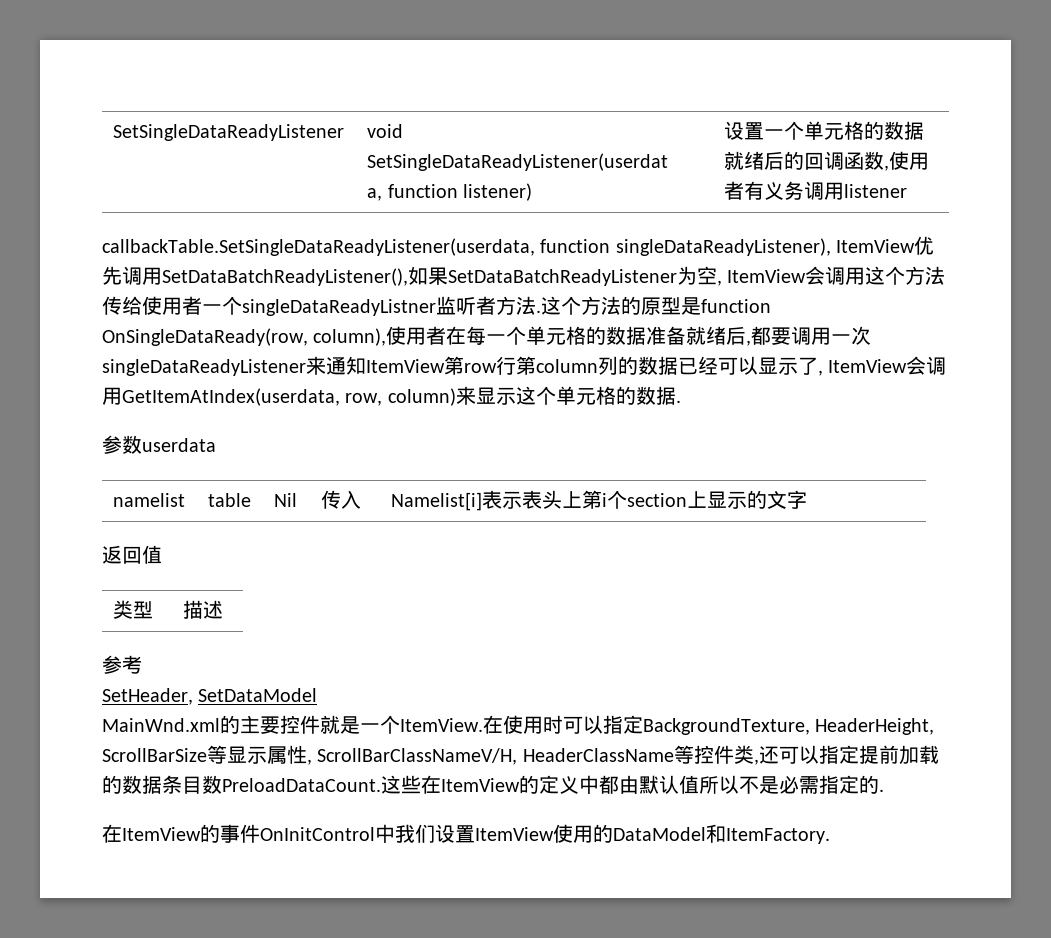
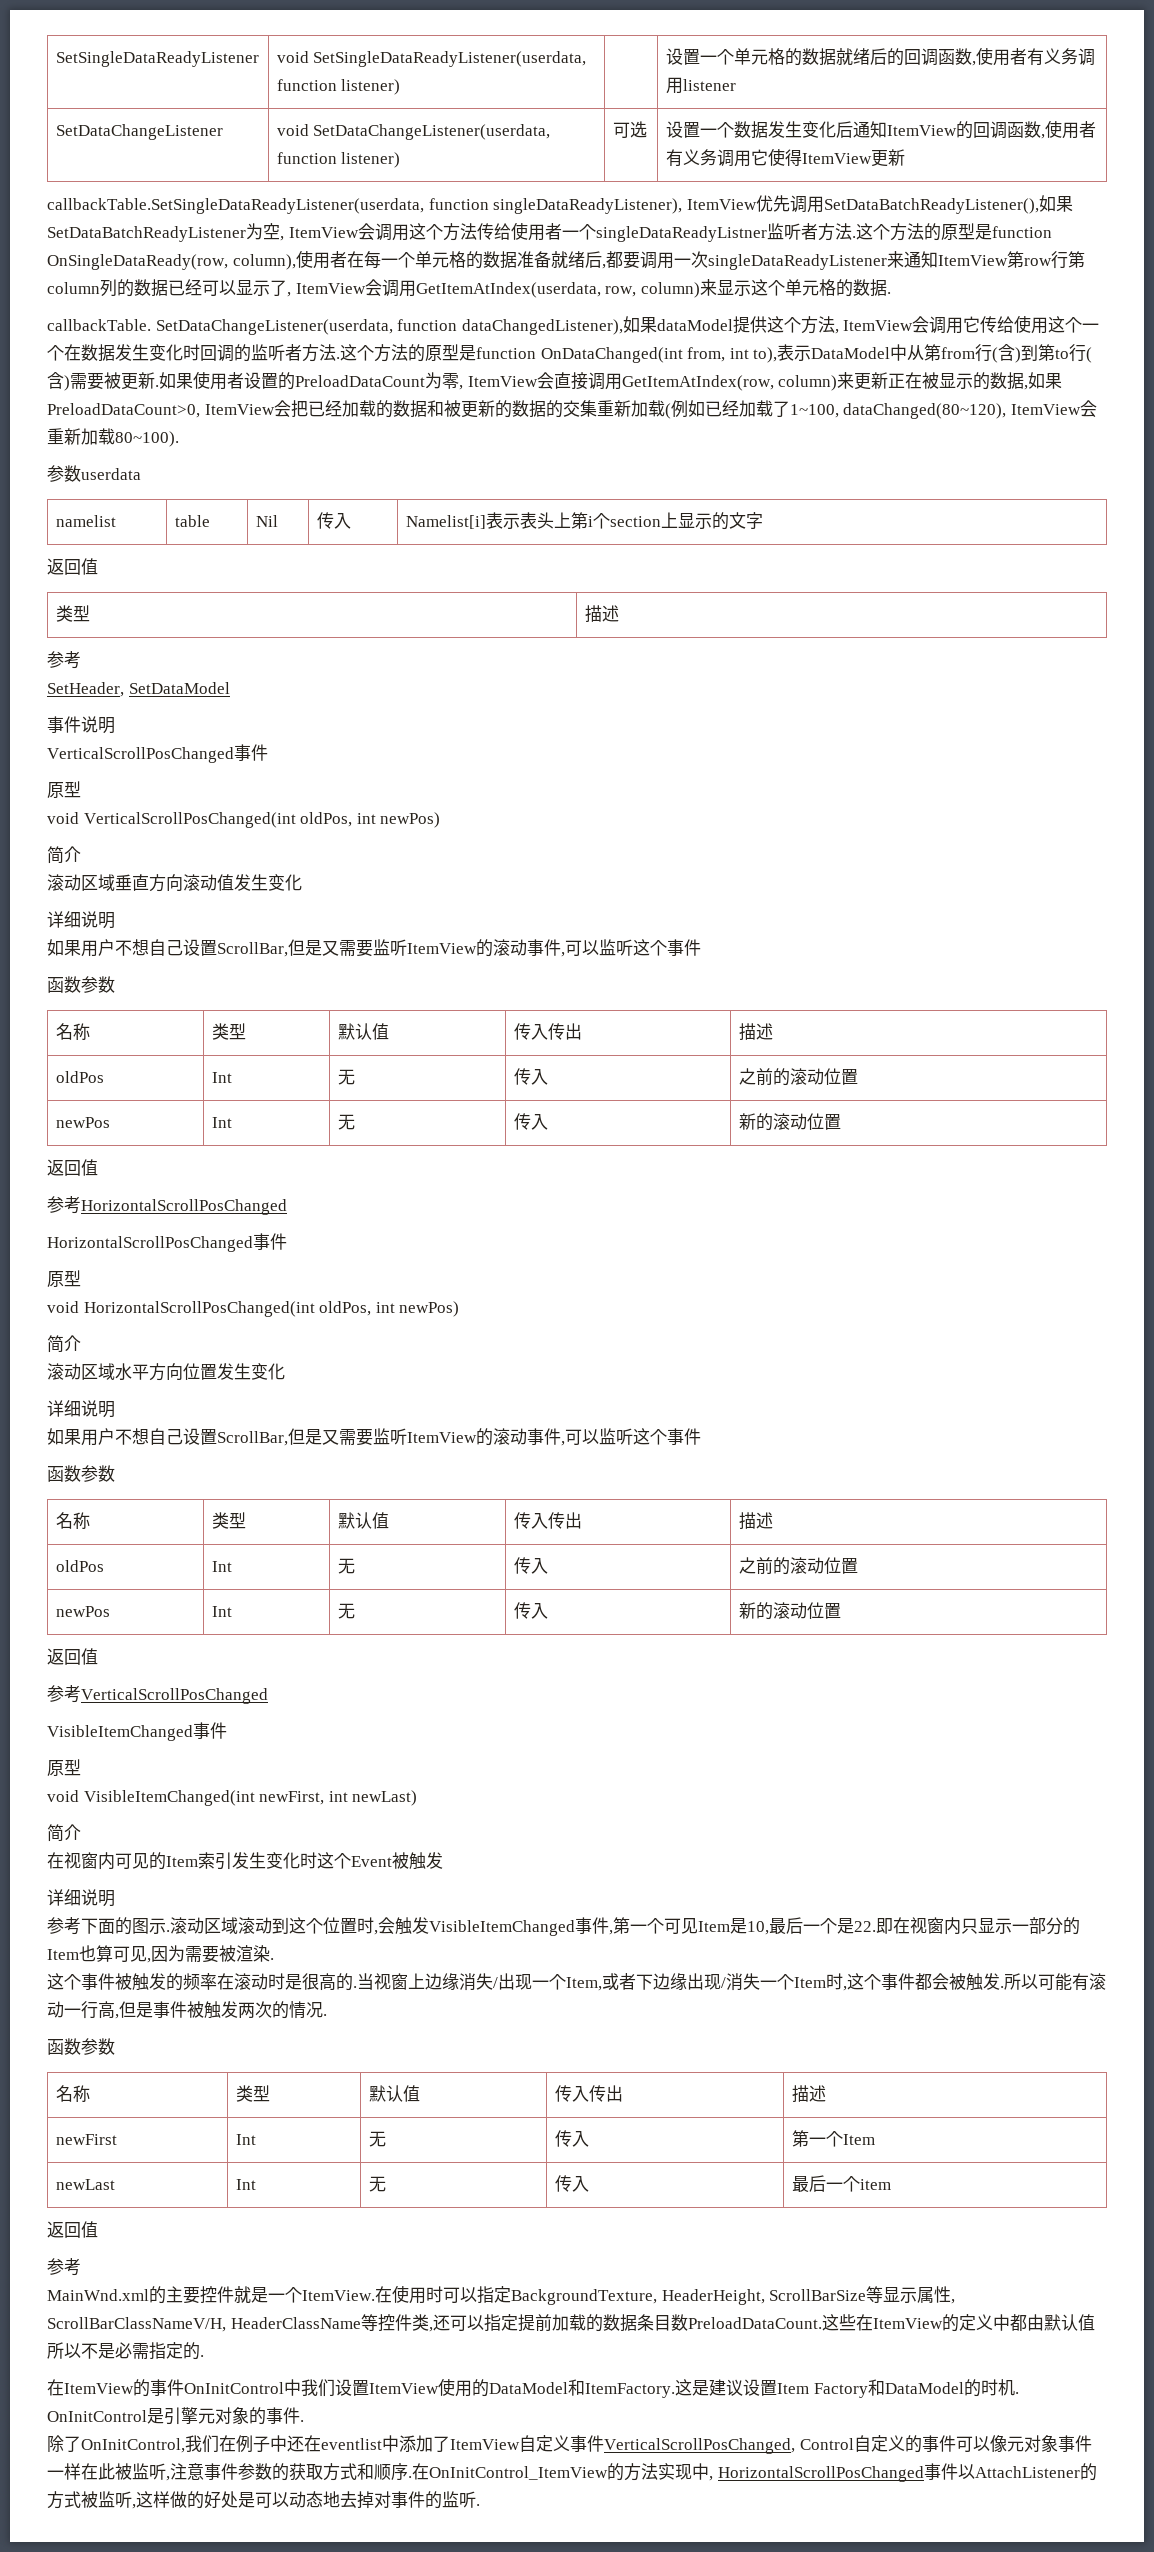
+ SetDataChangeListener | void SetDataChangeListener(userdata, function listener) | 可选 | 设置一个数据发生变化后通知ItemView的回调函数,使用者有义务调用它使得ItemView更新
+ callbackTable. SetDataChangeListener(userdata, function dataChangedListener),如果dataModel提供这个方法, ItemView会调用它传给使用这个一个在数据发生变化时回调的监听者方法.这个方法的原型是function OnDataChanged(int from, int to),表示DataModel中从第from行(含)到第to行(含)需要被更新.如果使用者设置的PreloadDataCount为零, ItemView会直接调用GetItemAtIndex(row, column)来更新正在被显示的数据,如果PreloadDataCount>0, ItemView会把已经加载的数据和被更新的数据的交集重新加载(例如已经加载了1~100, dataChanged(80~120), ItemView会重新加载80~100).
+ 事件说明
+ VerticalScrollPosChanged事件
+ 原型
+ void VerticalScrollPosChanged(int oldPos, int newPos)
+ 简介
+ 滚动区域垂直方向滚动值发生变化
+ 详细说明
+ 如果用户不想自己设置ScrollBar,但是又需要监听ItemView的滚动事件,可以监听这个事件
+ 函数参数
+ 名称 | 类型 | 默认值 | 传入传出 | 描述
+ oldPos | Int | 无 | 传入 | 之前的滚动位置
+ newPos | Int | 无 | 传入 | 新的滚动位置
+ 返回值
+ 参考HorizontalScrollPosChanged
+ HorizontalScrollPosChanged事件
+ 原型
+ void HorizontalScrollPosChanged(int oldPos, int newPos)
+ 简介
+ 滚动区域水平方向位置发生变化
+ 详细说明
+ 如果用户不想自己设置ScrollBar,但是又需要监听ItemView的滚动事件,可以监听这个事件
+ 函数参数
+ 名称 | 类型 | 默认值 | 传入传出 | 描述
+ oldPos | Int | 无 | 传入 | 之前的滚动位置
+ newPos | Int | 无 | 传入 | 新的滚动位置
+ 返回值
+ 参考VerticalScrollPosChanged
+ VisibleItemChanged事件
+ 原型
+ void VisibleItemChanged(int newFirst, int newLast)
+ 简介
+ 在视窗内可见的Item索引发生变化时这个Event被触发
+ 详细说明
+ 参考下面的图示.滚动区域滚动到这个位置时,会触发VisibleItemChanged事件,第一个可见Item是10,最后一个是22.即在视窗内只显示一部分的Item也算可见,因为需要被渲染.
+ 这个事件被触发的频率在滚动时是很高的.当视窗上边缘消失/出现一个Item,或者下边缘出现/消失一个Item时,这个事件都会被触发.所以可能有滚动一行高,但是事件被触发两次的情况.
+ 函数参数
+ 名称 | 类型 | 默认值 | 传入传出 | 描述
+ newFirst | Int | 无 | 传入 | 第一个Item
+ newLast | Int | 无 | 传入 | 最后一个item
+ 返回值
+ 参考
+ 这是建议设置Item Factory和DataModel的时机. OnInitControl是引擎元对象的事件.
+ 除了OnInitControl,我们在例子中还在eventlist中添加了ItemView自定义事件VerticalScrollPosChanged, Control自定义的事件可以像元对象事件一样在此被监听,注意事件参数的获取方式和顺序.在OnInitControl_ItemView的方法实现中, HorizontalScrollPosChanged事件以AttachListener的方式被监听,这样做的好处是可以动态地去掉对事件的监听.

